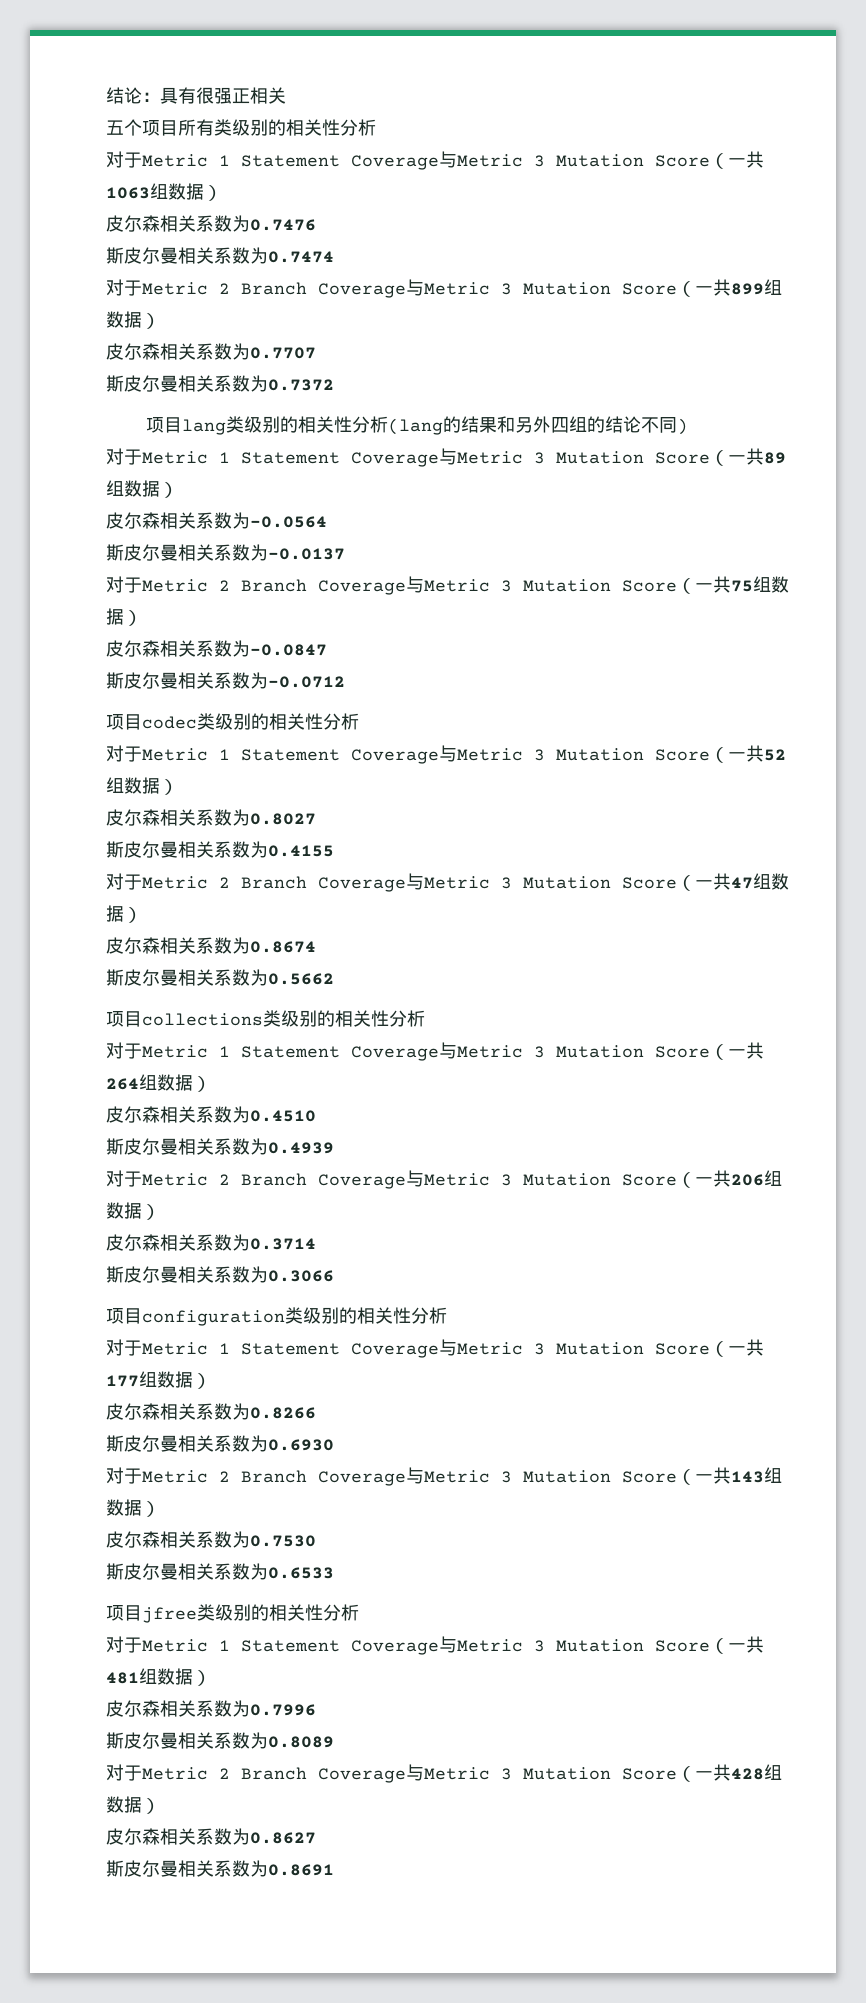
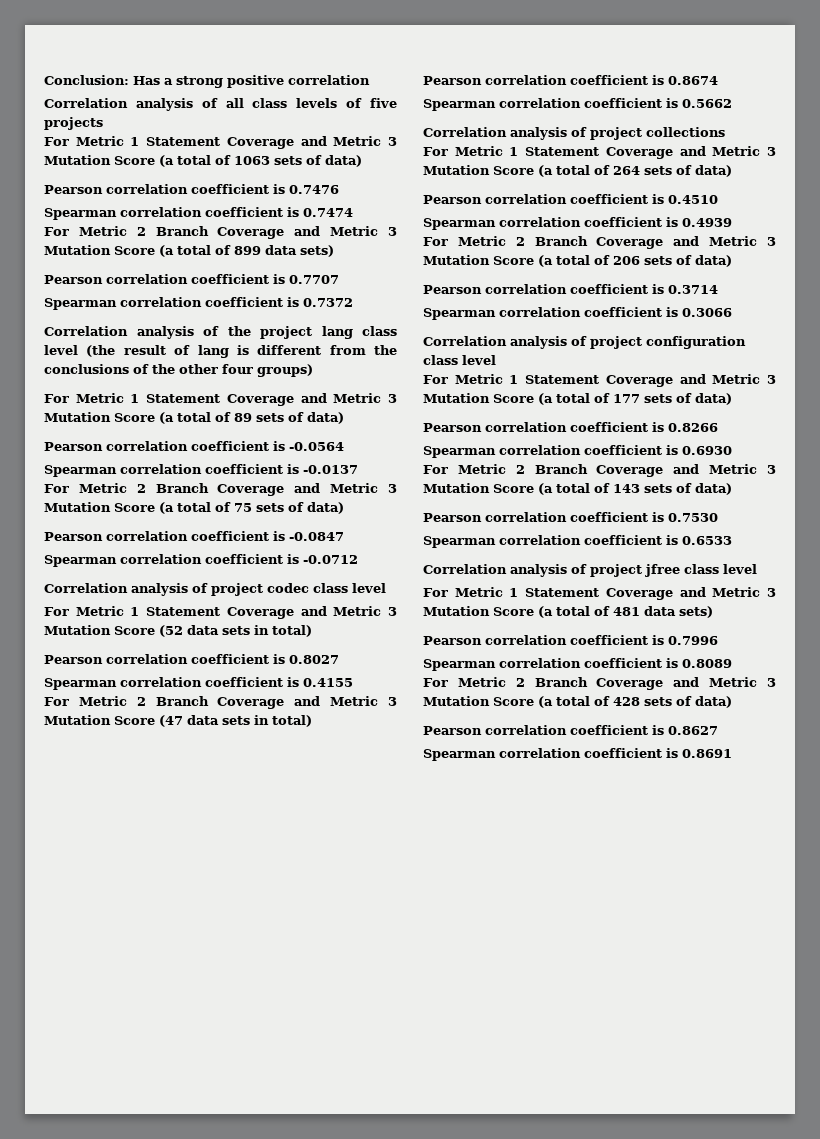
- 结论：具有很强正相关
- 五个项目所有类级别的相关性分析
- 对于Metric 1 Statement Coverage与Metric 3 Mutation Score（一共1063组数据）
- 皮尔森相关系数为0.7476
- 斯皮尔曼相关系数为0.7474
+ Conclusion: Has a strong positive correlation
+ Correlation analysis of all class levels of five projects
+ For Metric 1 Statement Coverage and Metric 3 Mutation Score (a total of 1063 sets of data)
+ Pearson correlation coefficient is 0.7476
+ Spearman correlation coefficient is 0.7474
- 对于Metric 2 Branch Coverage与Metric 3 Mutation Score（一共899组数据）
- 皮尔森相关系数为0.7707
- 斯皮尔曼相关系数为0.7372
- 项目lang类级别的相关性分析(lang的结果和另外四组的结论不同)
- 对于Metric 1 Statement Coverage与Metric 3 Mutation Score（一共89组数据）
- 皮尔森相关系数为-0.0564
- 斯皮尔曼相关系数为-0.0137
+ For Metric 2 Branch Coverage and Metric 3 Mutation Score (a total of 899 data sets)
+ Pearson correlation coefficient is 0.7707
+ Spearman correlation coefficient is 0.7372
+ Correlation analysis of the project lang class level (the result of lang is different from the conclusions of the other four groups)
+ For Metric 1 Statement Coverage and Metric 3 Mutation Score (a total of 89 sets of data)
+ Pearson correlation coefficient is -0.0564
+ Spearman correlation coefficient is -0.0137
- 对于Metric 2 Branch Coverage与Metric 3 Mutation Score（一共75组数据）
- 皮尔森相关系数为-0.0847
- 斯皮尔曼相关系数为-0.0712
- 项目codec类级别的相关性分析
- 对于Metric 1 Statement Coverage与Metric 3 Mutation Score（一共52组数据）
- 皮尔森相关系数为0.8027
- 斯皮尔曼相关系数为0.4155
+ For Metric 2 Branch Coverage and Metric 3 Mutation Score (a total of 75 sets of data)
+ Pearson correlation coefficient is -0.0847
+ Spearman correlation coefficient is -0.0712
+ Correlation analysis of project codec class level
+ For Metric 1 Statement Coverage and Metric 3 Mutation Score (52 data sets in total)
+ Pearson correlation coefficient is 0.8027
+ Spearman correlation coefficient is 0.4155
- 对于Metric 2 Branch Coverage与Metric 3 Mutation Score（一共47组数据）
- 皮尔森相关系数为0.8674
- 斯皮尔曼相关系数为0.5662
- 项目collections类级别的相关性分析
- 对于Metric 1 Statement Coverage与Metric 3 Mutation Score（一共264组数据）
- 皮尔森相关系数为0.4510
- 斯皮尔曼相关系数为0.4939
+ For Metric 2 Branch Coverage and Metric 3 Mutation Score (47 data sets in total)
+ Pearson correlation coefficient is 0.8674
+ Spearman correlation coefficient is 0.5662
+ Correlation analysis of project collections
+ For Metric 1 Statement Coverage and Metric 3 Mutation Score (a total of 264 sets of data)
+ Pearson correlation coefficient is 0.4510
+ Spearman correlation coefficient is 0.4939
- 对于Metric 2 Branch Coverage与Metric 3 Mutation Score（一共206组数据）
- 皮尔森相关系数为0.3714
- 斯皮尔曼相关系数为0.3066
- 项目configuration类级别的相关性分析
- 对于Metric 1 Statement Coverage与Metric 3 Mutation Score（一共177组数据）
- 皮尔森相关系数为0.8266
- 斯皮尔曼相关系数为0.6930
+ For Metric 2 Branch Coverage and Metric 3 Mutation Score (a total of 206 sets of data)
+ Pearson correlation coefficient is 0.3714
+ Spearman correlation coefficient is 0.3066
+ Correlation analysis of project configuration class level
+ For Metric 1 Statement Coverage and Metric 3 Mutation Score (a total of 177 sets of data)
+ Pearson correlation coefficient is 0.8266
+ Spearman correlation coefficient is 0.6930
- 对于Metric 2 Branch Coverage与Metric 3 Mutation Score（一共143组数据）
- 皮尔森相关系数为0.7530
- 斯皮尔曼相关系数为0.6533
- 项目jfree类级别的相关性分析
- 对于Metric 1 Statement Coverage与Metric 3 Mutation Score（一共481组数据）
- 皮尔森相关系数为0.7996
- 斯皮尔曼相关系数为0.8089
+ For Metric 2 Branch Coverage and Metric 3 Mutation Score (a total of 143 sets of data)
+ Pearson correlation coefficient is 0.7530
+ Spearman correlation coefficient is 0.6533
+ Correlation analysis of project jfree class level
+ For Metric 1 Statement Coverage and Metric 3 Mutation Score (a total of 481 data sets)
+ Pearson correlation coefficient is 0.7996
+ Spearman correlation coefficient is 0.8089
- 对于Metric 2 Branch Coverage与Metric 3 Mutation Score（一共428组数据）
- 皮尔森相关系数为0.8627
- 斯皮尔曼相关系数为0.8691
+ For Metric 2 Branch Coverage and Metric 3 Mutation Score (a total of 428 sets of data)
+ Pearson correlation coefficient is 0.8627
+ Spearman correlation coefficient is 0.8691

